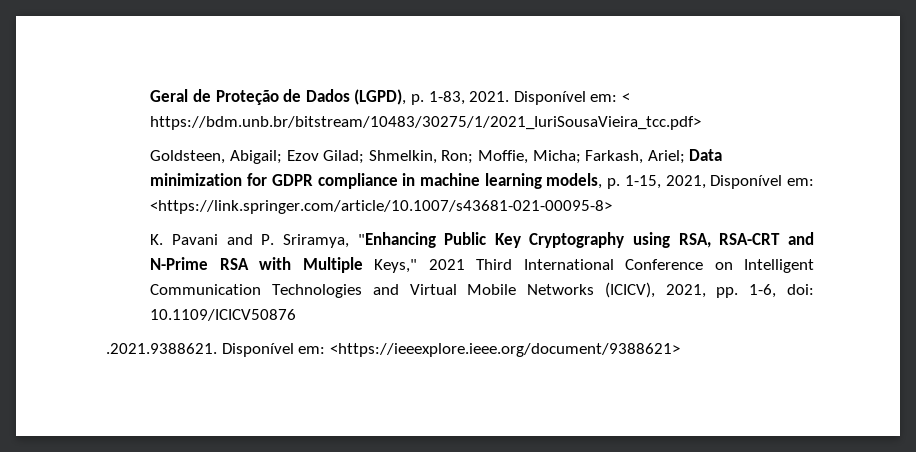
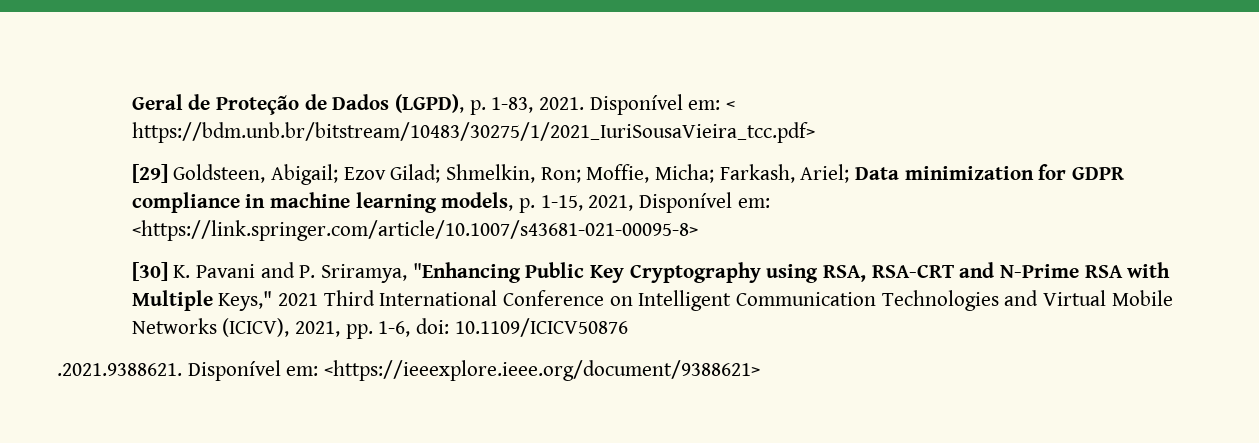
- Goldsteen, Abigail; Ezov Gilad; Shmelkin, Ron; Moffie, Micha; Farkash, Ariel; Data minimization for GDPR compliance in machine learning models, p. 1-15, 2021, Disponível em: <https://link.springer.com/article/10.1007/s43681-021-00095-8>
+ [29] Goldsteen, Abigail; Ezov Gilad; Shmelkin, Ron; Moffie, Micha; Farkash, Ariel; Data minimization for GDPR compliance in machine learning models, p. 1-15, 2021, Disponível em: <https://link.springer.com/article/10.1007/s43681-021-00095-8>
- K. Pavani and P. Sriramya, "Enhancing Public Key Cryptography using RSA, RSA-CRT and N-Prime RSA with Multiple Keys," 2021 Third International Conference on Intelligent Communication Technologies and Virtual Mobile Networks (ICICV), 2021, pp. 1-6, doi: 10.1109/ICICV50876
+ [30] K. Pavani and P. Sriramya, "Enhancing Public Key Cryptography using RSA, RSA-CRT and N-Prime RSA with Multiple Keys," 2021 Third International Conference on Intelligent Communication Technologies and Virtual Mobile Networks (ICICV), 2021, pp. 1-6, doi: 10.1109/ICICV50876

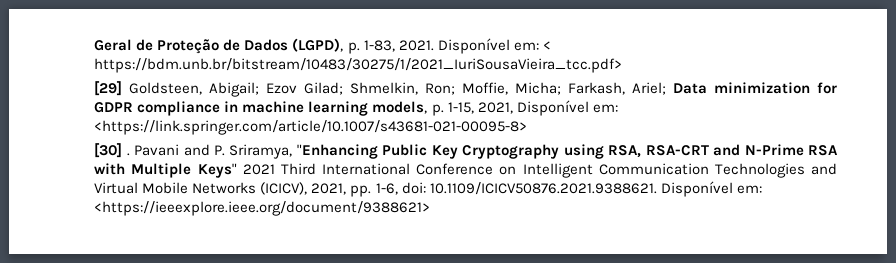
- [30] K. Pavani and P. Sriramya, "Enhancing Public Key Cryptography using RSA, RSA-CRT and N-Prime RSA with Multiple Keys," 2021 Third International Conference on Intelligent Communication Technologies and Virtual Mobile Networks (ICICV), 2021, pp. 1-6, doi: 10.1109/ICICV50876
- .2021.9388621. Disponível em: <https://ieeexplore.ieee.org/document/9388621>
+ [30] . Pavani and P. Sriramya, "Enhancing Public Key Cryptography using RSA, RSA-CRT and N-Prime RSA with Multiple Keys" 2021 Third International Conference on Intelligent Communication Technologies and Virtual Mobile Networks (ICICV), 2021, pp. 1-6, doi: 10.1109/ICICV50876.2021.9388621. Disponível em: <https://ieeexplore.ieee.org/document/9388621>

